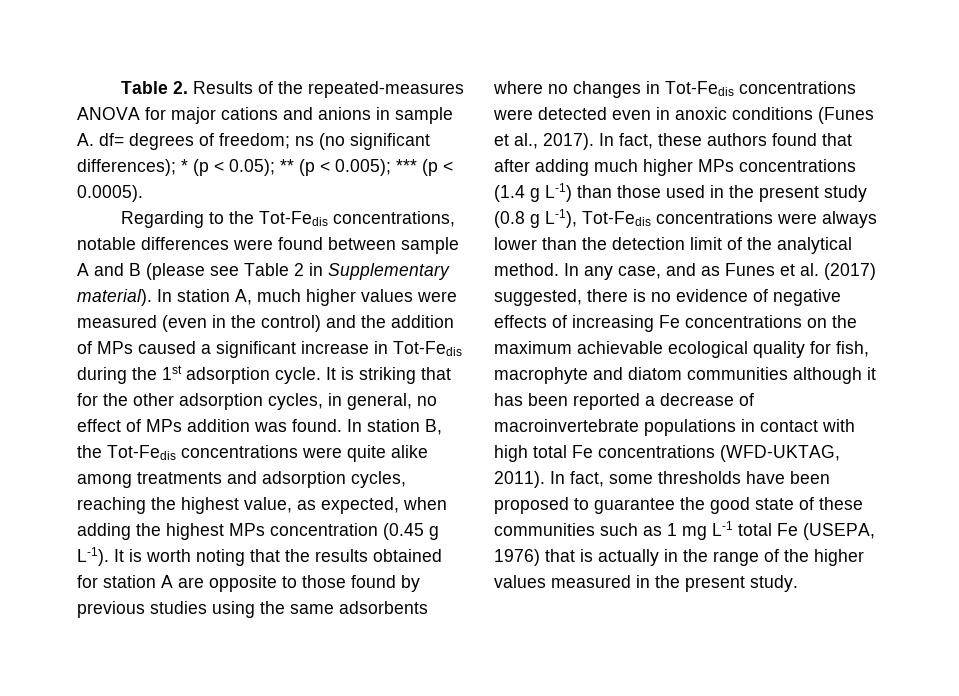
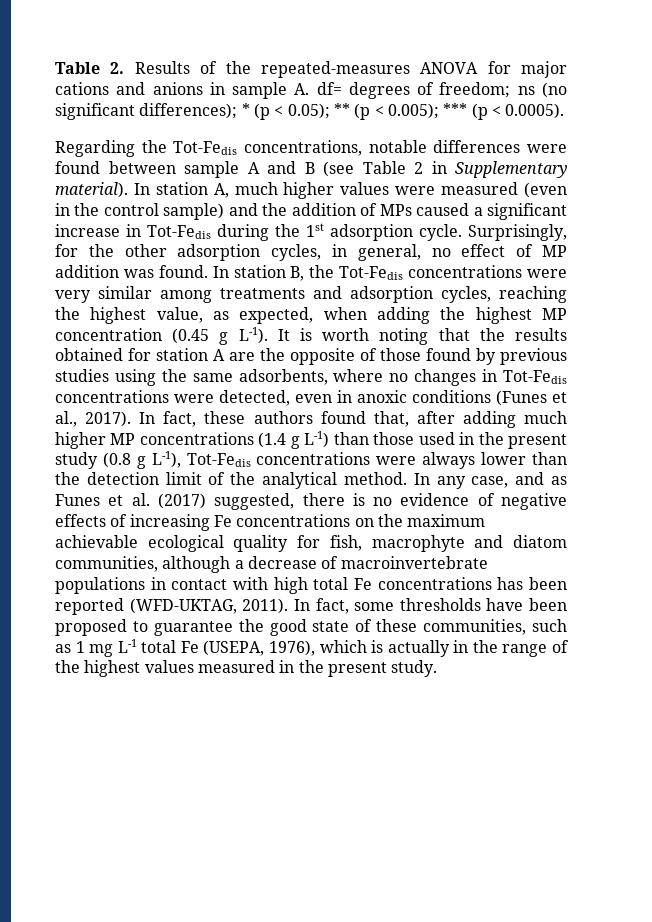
- Regarding to the Tot-Fedis concentrations, notable differences were found between sample A and B (please see Table 2 in Supplementary material).
+ Regarding the Tot-Fedis concentrations, notable differences were found between sample A and B (see Table 2 in Supplementary material).
- In station A, much higher values were measured (even in the control) and the addition of MPs caused a significant increase in Tot-Fedis during the 1st adsorption cycle.
+ In station A, much higher values were measured (even in the control sample) and the addition of MPs caused a significant increase in Tot-Fedis during the 1st adsorption cycle.
- It is striking that for the other adsorption cycles, in general, no effect of MPs addition was found.
+ Surprisingly, for the other adsorption cycles, in general, no effect of MP addition was found.
- In station B, the Tot-Fedis concentrations were quite alike among treatments and adsorption cycles, reaching the highest value, as expected, when adding the highest MPs concentration (0.45 g L-1).
+ In station B, the Tot-Fedis concentrations were very similar among treatments and adsorption cycles, reaching the highest value, as expected, when adding the highest MP concentration (0.45 g L-1).
- It is worth noting that the results obtained for station A are opposite to those found by previous studies using the same adsorbents where no changes in Tot-Fedis concentrations were detected even in anoxic conditions (Funes et al., 2017).
+ It is worth noting that the results obtained for station A are the opposite of those found by previous studies using the same adsorbents, where no changes in Tot-Fedis concentrations were detected, even in anoxic conditions (Funes et al., 2017).
- In fact, these authors found that after adding much higher MPs concentrations (1.4 g L-1) than those used in the present study (0.8 g L-1), Tot-Fedis concentrations were always lower than the detection limit of the analytical method.
+ In fact, these authors found that, after adding much higher MP concentrations (1.4 g L-1) than those used in the present study (0.8 g L-1), Tot-Fedis concentrations were always lower than the detection limit of the analytical method.
- In any case, and as Funes et al. (2017) suggested, there is no evidence of negative effects of increasing Fe concentrations on the maximum achievable ecological quality for fish, macrophyte and diatom communities although it has been reported a decrease of macroinvertebrate populations in contact with high total Fe concentrations (WFD-UKTAG, 2011).
+ In any case, and as Funes et al. (2017) suggested, there is no evidence of negative effects of increasing Fe concentrations on the maximum achievable ecological quality for fish, macrophyte and diatom communities, although a decrease of macroinvertebrate populations in contact with high total Fe concentrations has been reported (WFD-UKTAG, 2011).
- In fact, some thresholds have been proposed to guarantee the good state of these communities such as 1 mg L-1 total Fe (USEPA, 1976) that is actually in the range of the higher values measured in the present study.
+ In fact, some thresholds have been proposed to guarantee the good state of these communities, such as 1 mg L-1 total Fe (USEPA, 1976), which is actually in the range of the highest values measured in the present study.

